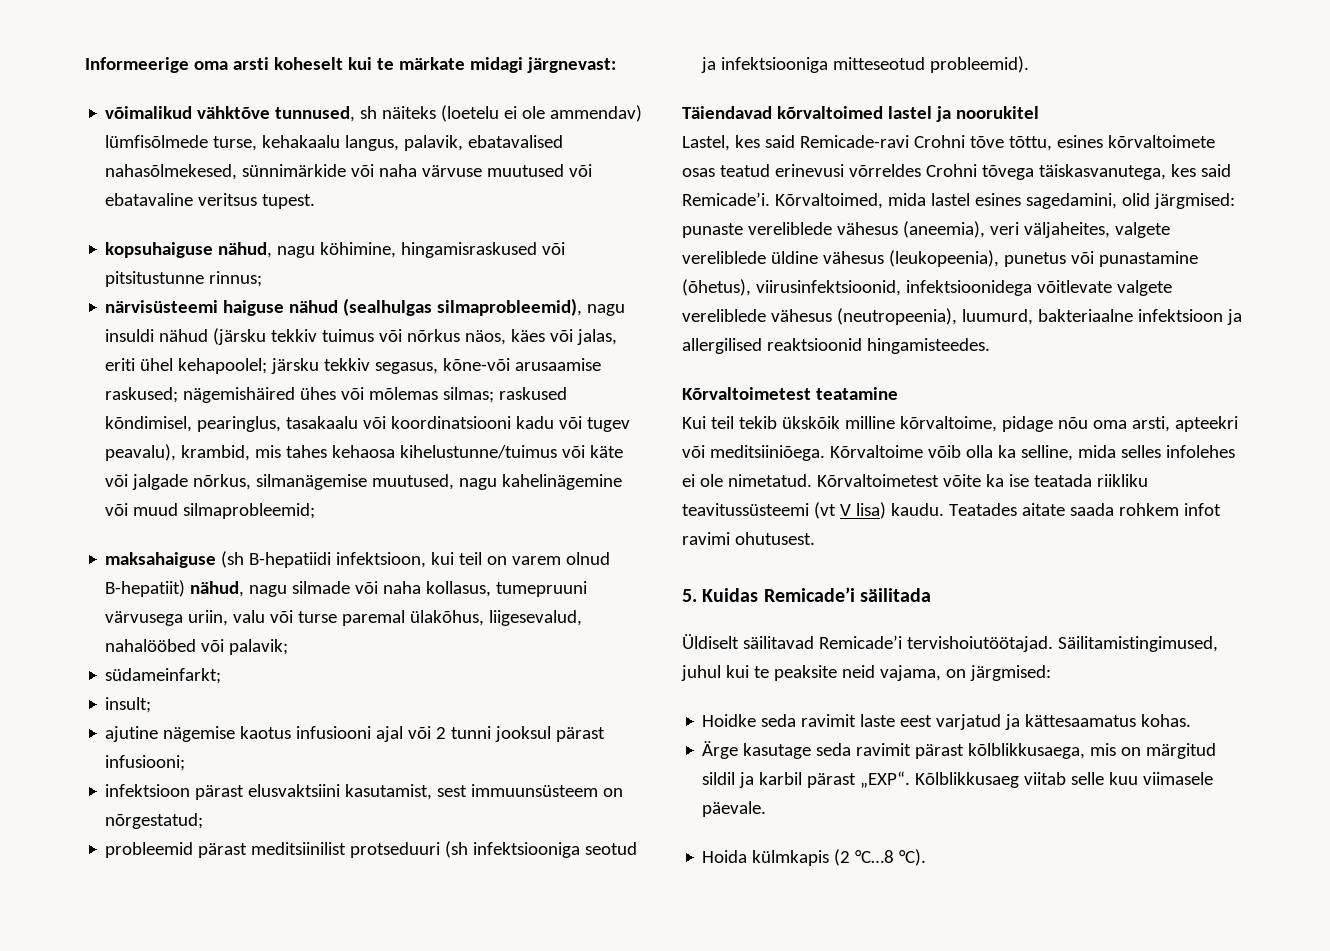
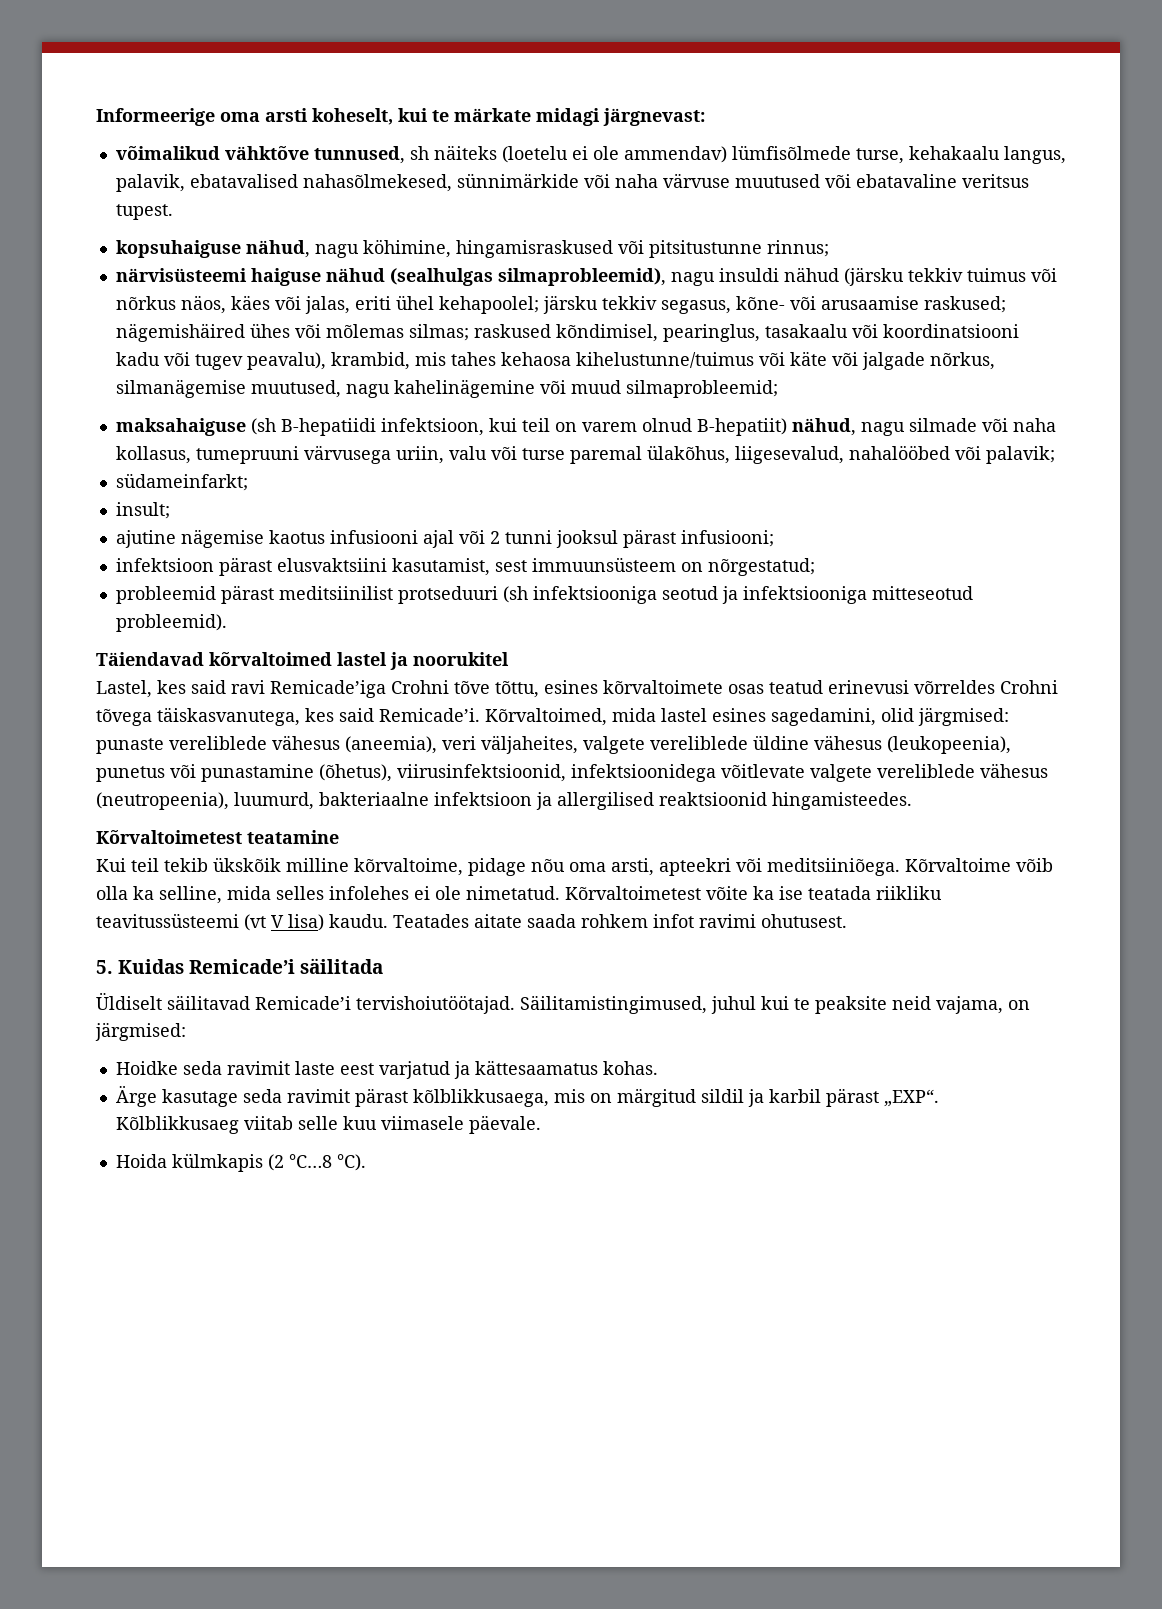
- Informeerige oma arsti koheselt kui te märkate midagi järgnevast:
+ Informeerige oma arsti koheselt, kui te märkate midagi järgnevast:
- närvisüsteemi haiguse nähud (sealhulgas silmaprobleemid), nagu insuldi nähud (järsku tekkiv tuimus või nõrkus näos, käes või jalas, eriti ühel kehapoolel; järsku tekkiv segasus, kõne-või arusaamise raskused; nägemishäired ühes või mõlemas silmas; raskused kõndimisel, pearinglus, tasakaalu või koordinatsiooni kadu või tugev peavalu), krambid, mis tahes kehaosa kihelustunne/tuimus või käte või jalgade nõrkus, silmanägemise muutused, nagu kahelinägemine või muud silmaprobleemid;
+ närvisüsteemi haiguse nähud (sealhulgas silmaprobleemid), nagu insuldi nähud (järsku tekkiv tuimus või nõrkus näos, käes või jalas, eriti ühel kehapoolel; järsku tekkiv segasus, kõne- või arusaamise raskused; nägemishäired ühes või mõlemas silmas; raskused kõndimisel, pearinglus, tasakaalu või koordinatsiooni kadu või tugev peavalu), krambid, mis tahes kehaosa kihelustunne/tuimus või käte või jalgade nõrkus, silmanägemise muutused, nagu kahelinägemine või muud silmaprobleemid;
- Lastel, kes said Remicade-ravi Crohni tõve tõttu, esines kõrvaltoimete osas teatud erinevusi võrreldes Crohni tõvega täiskasvanutega, kes said Remicade’i.
+ Lastel, kes said ravi Remicade’iga Crohni tõve tõttu, esines kõrvaltoimete osas teatud erinevusi võrreldes Crohni tõvega täiskasvanutega, kes said Remicade’i.

